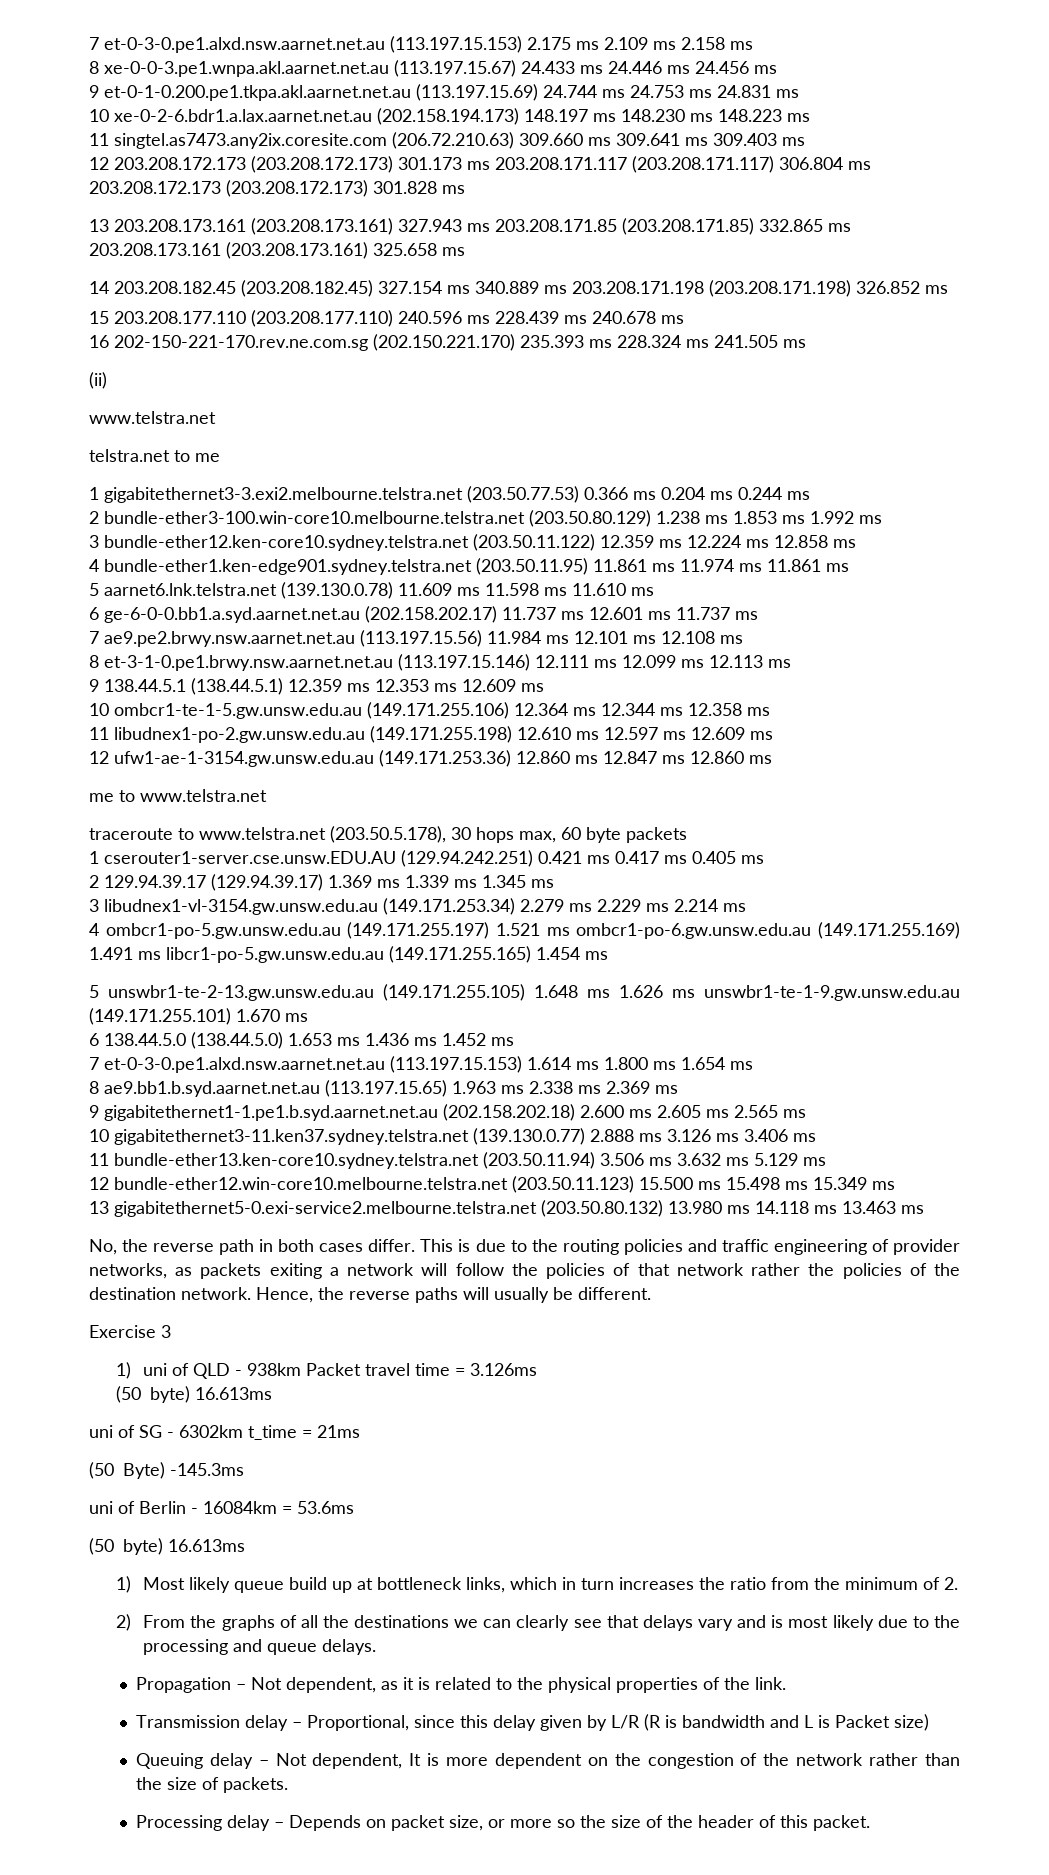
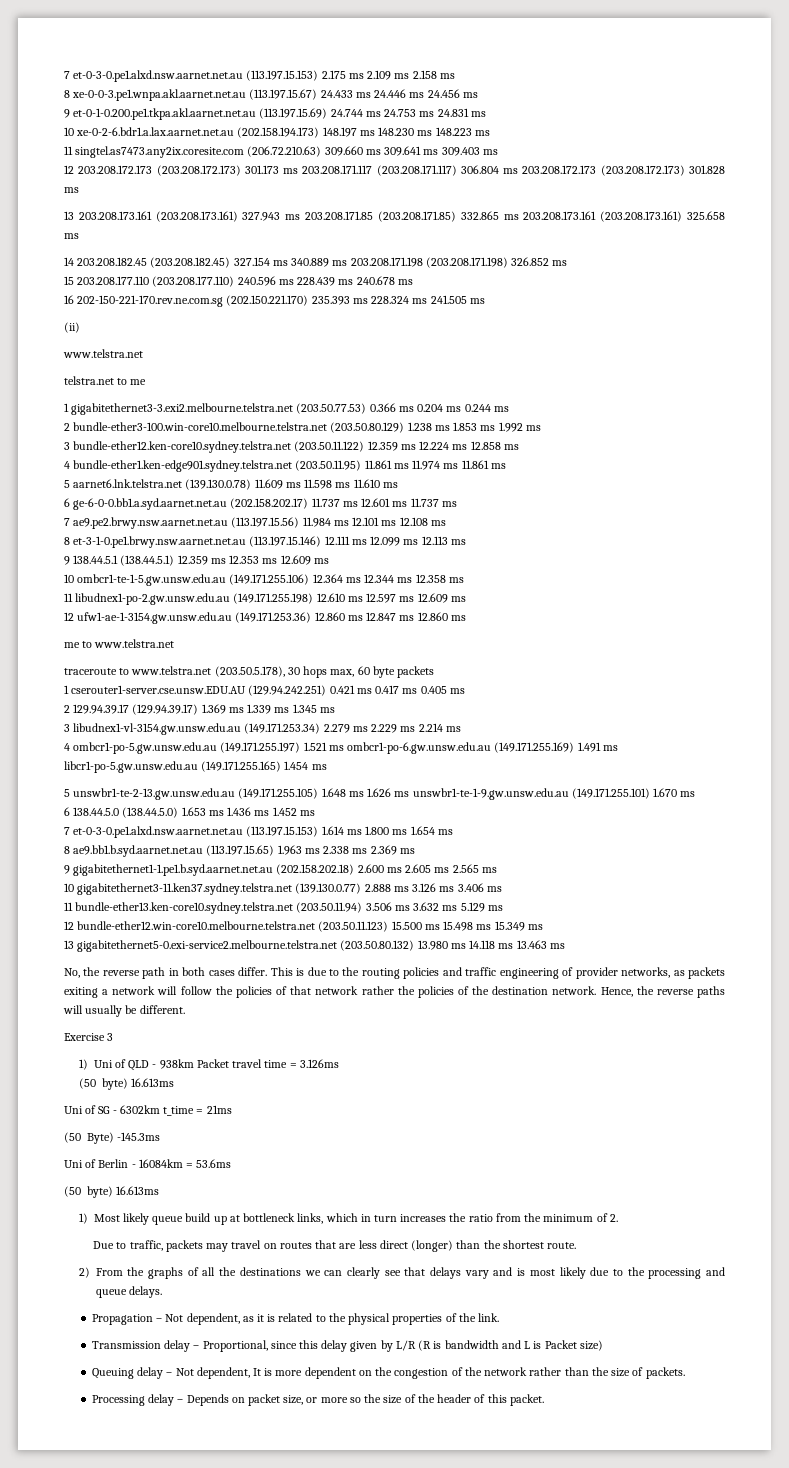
- 1) uni of QLD - 938km Packet travel time = 3.126ms
+ 1) Uni of QLD - 938km Packet travel time = 3.126ms
- uni of SG - 6302km t_time = 21ms
+ Uni of SG - 6302km t_time = 21ms
- uni of Berlin - 16084km = 53.6ms
+ Uni of Berlin - 16084km = 53.6ms
+ Due to traffic, packets may travel on routes that are less direct (longer) than the shortest route.

